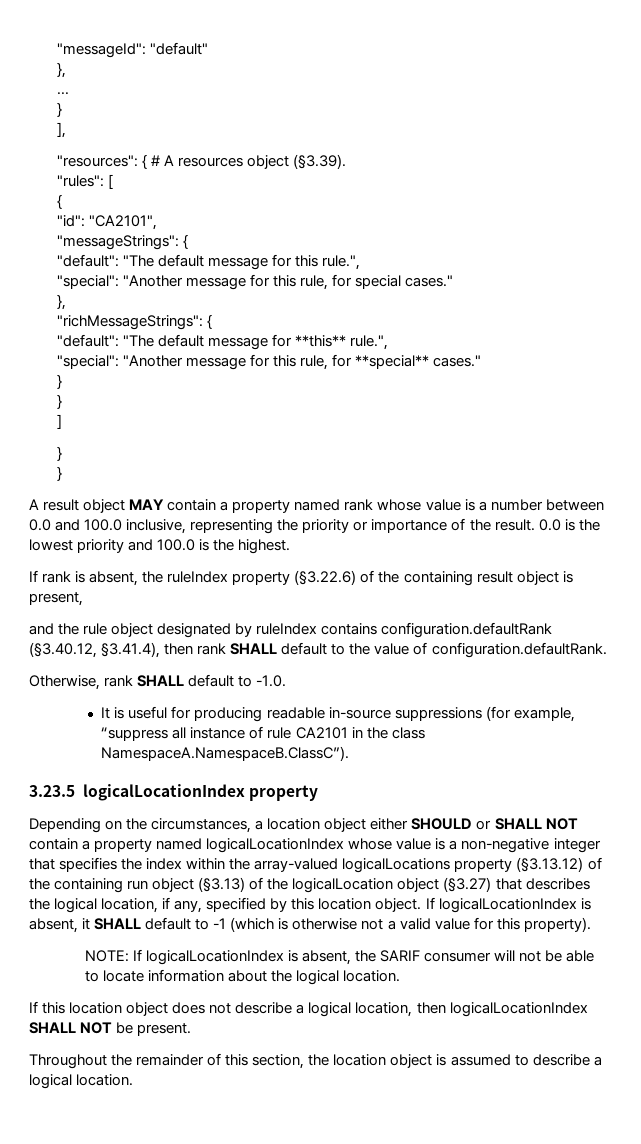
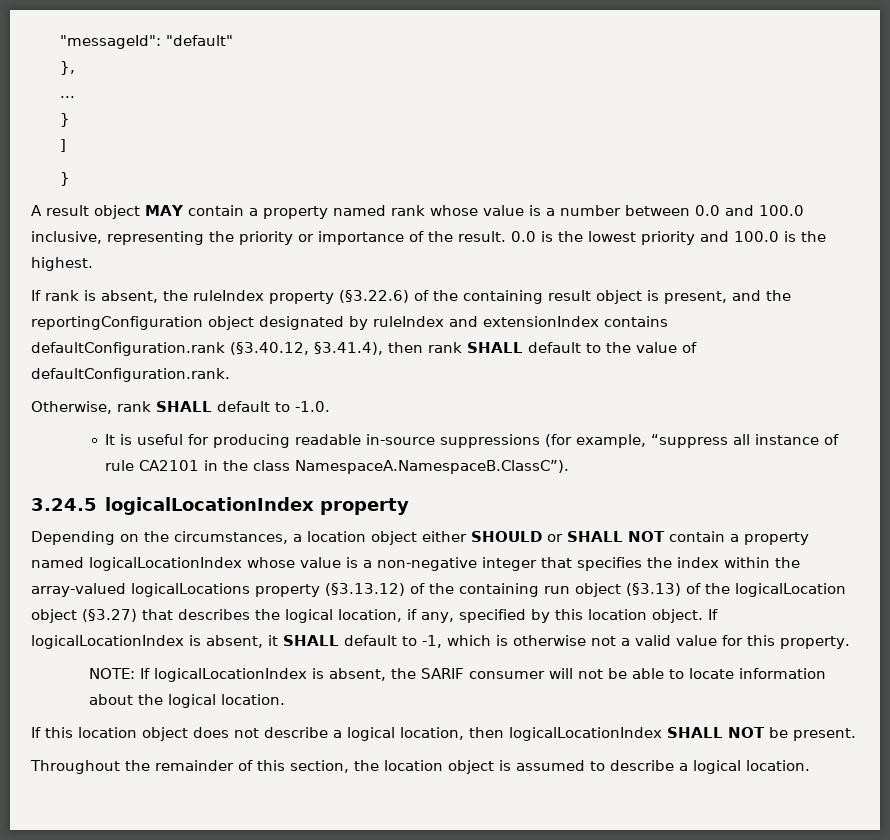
- ],
- "resources": { # A resources object (§3.39).
- "rules": [
- {
- "id": "CA2101",
- "messageStrings": {
- "default": "The default message for this rule.",
- "special": "Another message for this rule, for special cases."
- },
- "richMessageStrings": {
- "default": "The default message for **this** rule.",
- "special": "Another message for this rule, for **special** cases."
- }
- }
  ]
- }
- If rank is absent, the ruleIndex property (§3.22.6) of the containing result object is present,
- and the rule object designated by ruleIndex contains configuration.defaultRank (§3.40.12, §3.41.4), then rank SHALL default to the value of configuration.defaultRank.
+ If rank is absent, the ruleIndex property (§3.22.6) of the containing result object is present, and the reportingConfiguration object designated by ruleIndex and extensionIndex contains defaultConfiguration.rank (§3.40.12, §3.41.4), then rank SHALL default to the value of defaultConfiguration.rank.
- 3.23.5 logicalLocationIndex property
+ 3.24.5 logicalLocationIndex property
- If logicalLocationIndex is absent, it SHALL default to -1 (which is otherwise not a valid value for this property).
+ If logicalLocationIndex is absent, it SHALL default to -1, which is otherwise not a valid value for this property.

